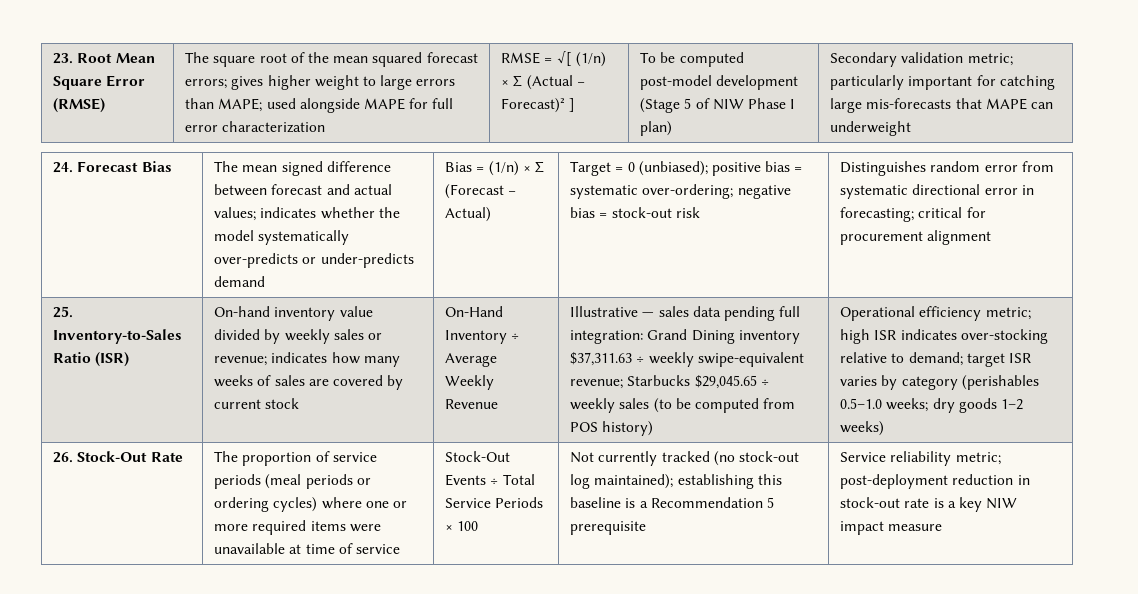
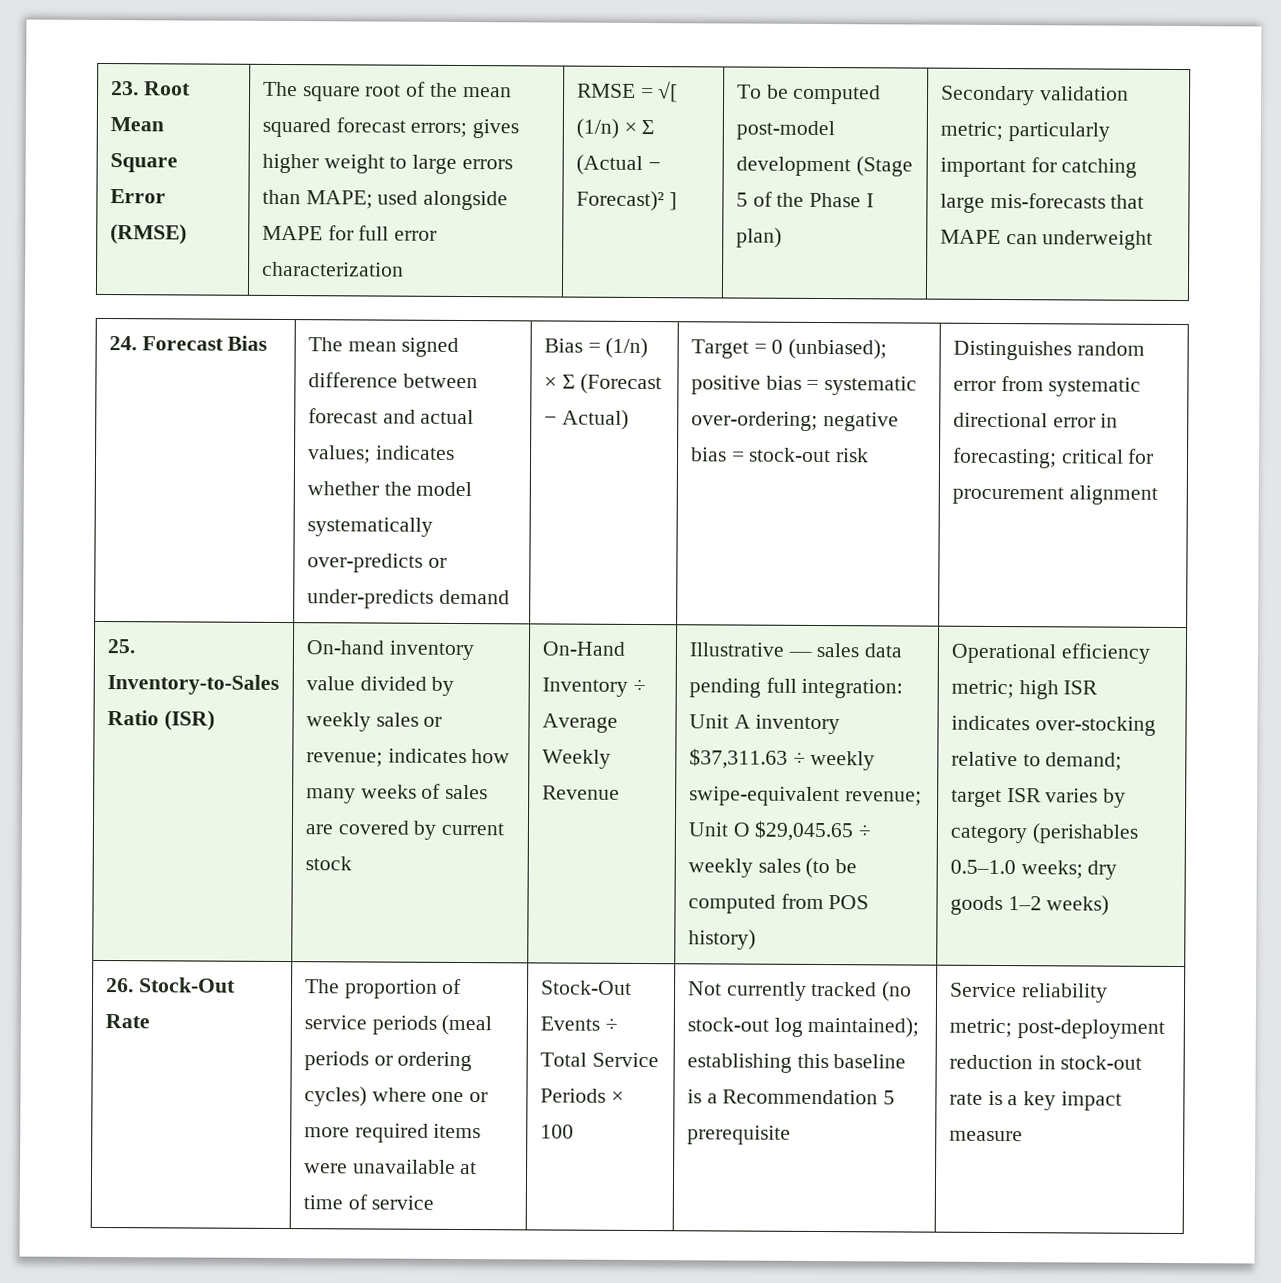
- To be computed post-model development (Stage 5 of NIW Phase I plan)
+ To be computed post-model development (Stage 5 of the Phase I plan)
- Illustrative — sales data pending full integration: Grand Dining inventory $37,311.63 ÷ weekly swipe-equivalent revenue; Starbucks $29,045.65 ÷ weekly sales (to be computed from POS history)
+ Illustrative — sales data pending full integration: Unit A inventory $37,311.63 ÷ weekly swipe-equivalent revenue; Unit O $29,045.65 ÷ weekly sales (to be computed from POS history)
- Service reliability metric; post-deployment reduction in stock-out rate is a key NIW impact measure
+ Service reliability metric; post-deployment reduction in stock-out rate is a key impact measure

